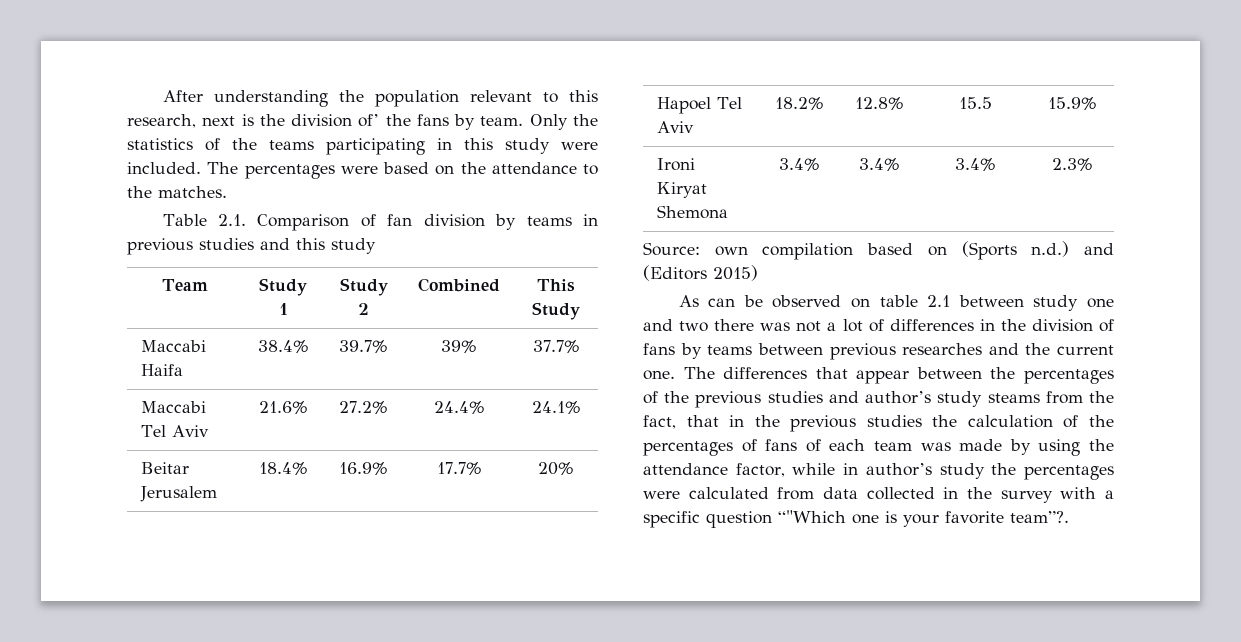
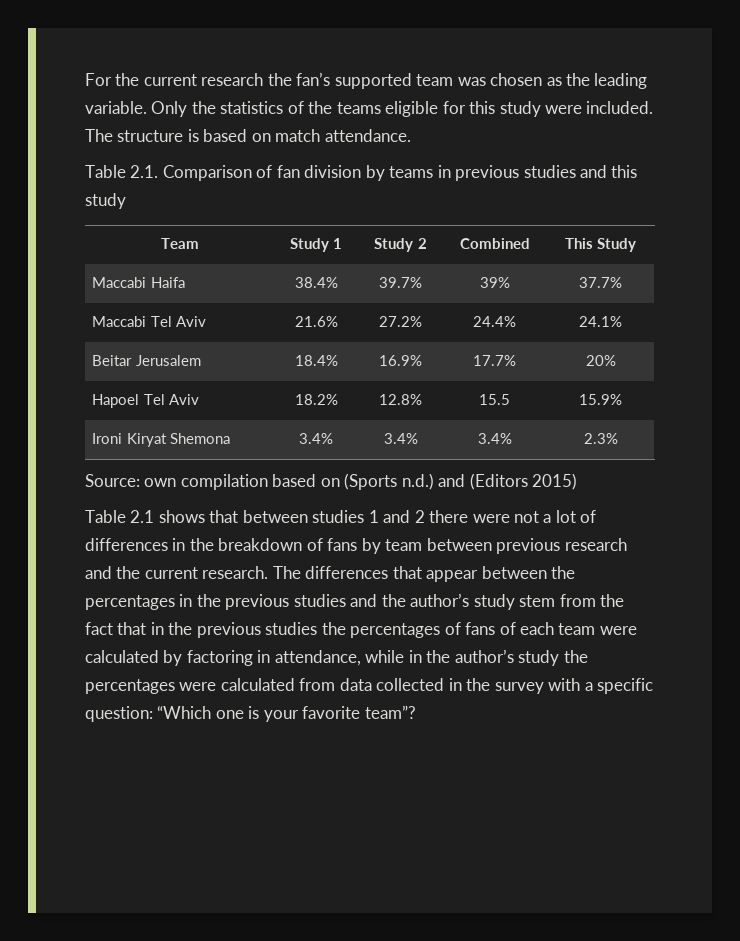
- After understanding the population relevant to this research, next is the division of’ the fans by team.
+ For the current research the fan’s supported team was chosen as the leading variable.
- Only the statistics of the teams participating in this study were included.
+ Only the statistics of the teams eligible for this study were included.
- The percentages were based on the attendance to the matches.
+ The structure is based on match attendance.
- As can be observed on table 2.1 between study one and two there was not a lot of differences in the division of fans by teams between previous researches and the current one.
+ Table 2.1 shows that between studies 1 and 2 there were not a lot of differences in the breakdown of fans by team between previous research and the current research.
- The differences that appear between the percentages of the previous studies and author’s study steams from the fact, that in the previous studies the calculation of the percentages of fans of each team was made by using the attendance factor, while in author’s study the percentages were calculated from data collected in the survey with a specific question “"Which one is your favorite team”?.
+ The differences that appear between the percentages in the previous studies and the author’s study stem from the fact that in the previous studies the percentages of fans of each team were calculated by factoring in attendance, while in the author’s study the percentages were calculated from data collected in the survey with a specific question: “Which one is your favorite team”?

